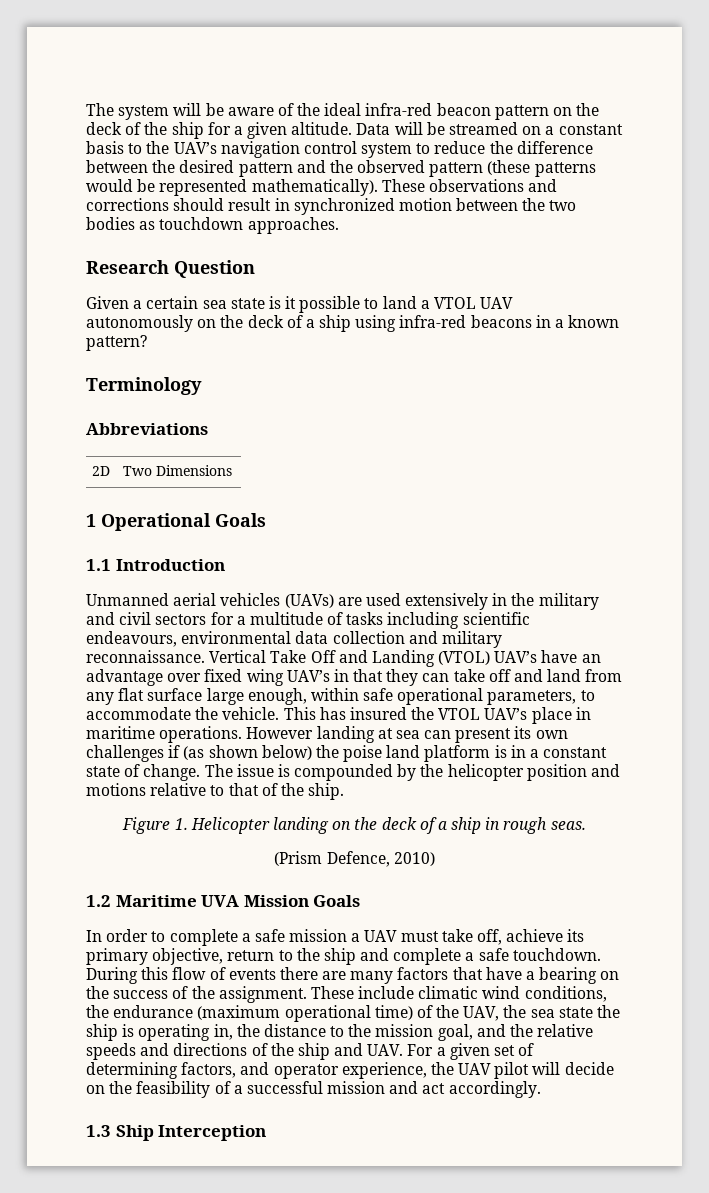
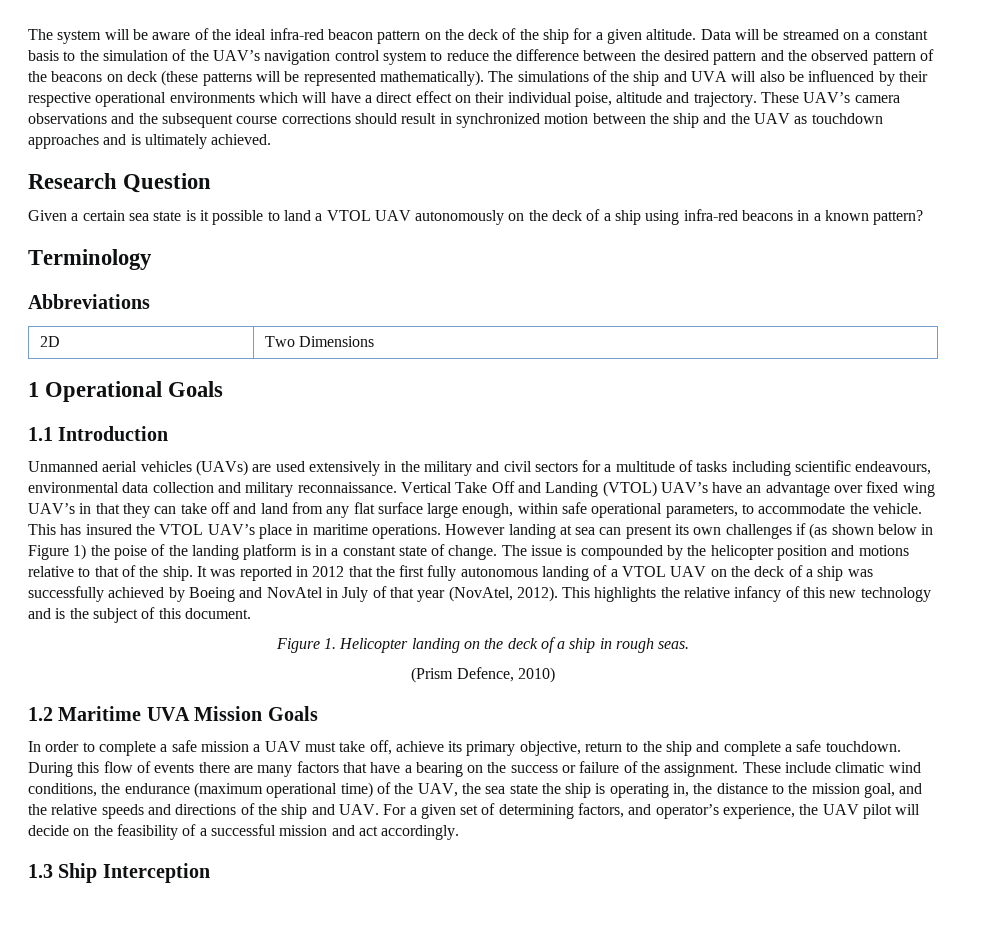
- Data will be streamed on a constant basis to the UAV’s navigation control system to reduce the difference between the desired pattern and the observed pattern (these patterns would be represented mathematically).
+ Data will be streamed on a constant basis to the simulation of the UAV’s navigation control system to reduce the difference between the desired pattern and the observed pattern of the beacons on deck (these patterns will be represented mathematically).
- These observations and corrections should result in synchronized motion between the two bodies as touchdown approaches.
+ The simulations of the ship and UVA will also be influenced by their respective operational environments which will have a direct effect on their individual poise, altitude and trajectory. These UAV’s camera observations and the subsequent course corrections should result in synchronized motion between the ship and the UAV as touchdown approaches and is ultimately achieved.
- However landing at sea can present its own challenges if (as shown below) the poise land platform is in a constant state of change.
+ However landing at sea can present its own challenges if (as shown below in Figure 1) the poise of the landing platform is in a constant state of change.
+ It was reported in 2012 that the first fully autonomous landing of a VTOL UAV on the deck of a ship was successfully achieved by Boeing and NovAtel in July of that year (NovAtel, 2012). This highlights the relative infancy of this new technology and is the subject of this document.
- During this flow of events there are many factors that have a bearing on the success of the assignment.
+ During this flow of events there are many factors that have a bearing on the success or failure of the assignment.
- These include climatic wind conditions, the endurance (maximum operational time) of the UAV, the sea state the ship is operating in, the distance to the mission goal, and the relative speeds and directions of the ship and UAV. For a given set of determining factors, and operator experience, the UAV pilot will decide on the feasibility of a successful mission and act accordingly.
+ These include climatic wind conditions, the endurance (maximum operational time) of the UAV, the sea state the ship is operating in, the distance to the mission goal, and the relative speeds and directions of the ship and UAV. For a given set of determining factors, and operator’s experience, the UAV pilot will decide on the feasibility of a successful mission and act accordingly.

